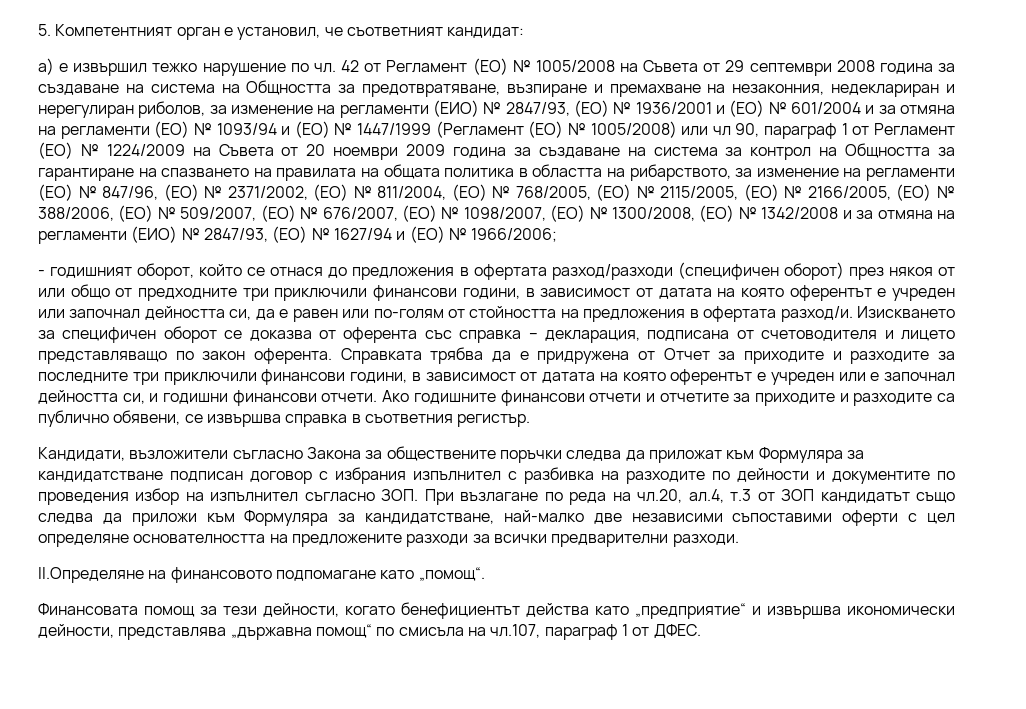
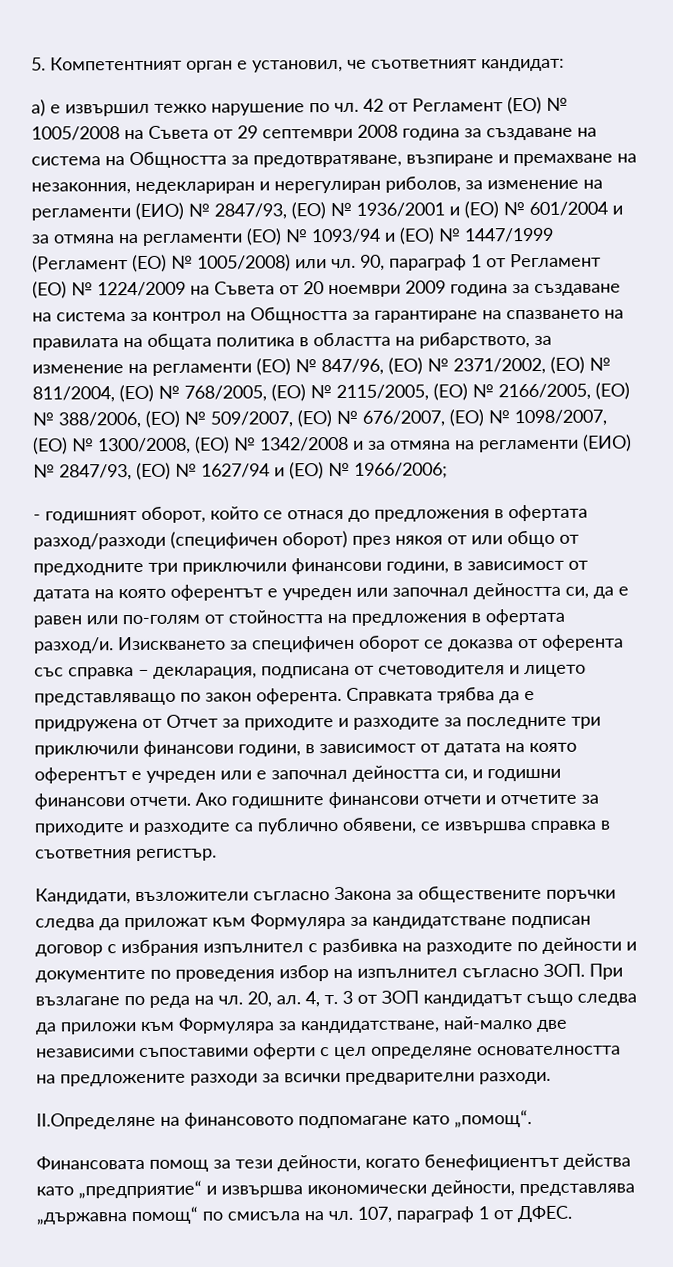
- 42 от Регламент (ЕО) № 1005/2008 на Съвета от 29 септември 2008 година за създаване на система на Общността за предотвратяване, възпиране и премахване на незаконния, недеклариран и нерегулиран риболов, за изменение на регламенти (ЕИО) № 2847/93, (ЕО) № 1936/2001 и (ЕО) № 601/2004 и за отмяна на регламенти (ЕО) № 1093/94 и (ЕО) № 1447/1999 (Регламент (ЕО) № 1005/2008) или чл 90, параграф 1 от Регламент (ЕО) № 1224/2009 на Съвета от 20 ноември 2009 година за създаване на система за контрол на Общността за гарантиране на спазването на правилата на общата политика в областта на рибарството, за изменение на регламенти (ЕО) № 847/96, (ЕО) № 2371/2002, (ЕО) № 811/2004, (ЕО) № 768/2005, (ЕО) № 2115/2005, (ЕО) № 2166/2005, (ЕО) № 388/2006, (ЕО) № 509/2007, (ЕО) № 676/2007, (ЕО) № 1098/2007, (ЕО) № 1300/2008, (ЕО) № 1342/2008 и за отмяна на регламенти (ЕИО) № 2847/93, (ЕО) № 1627/94 и (ЕО) № 1966/2006;
+ 42 от Регламент (ЕО) № 1005/2008 на Съвета от 29 септември 2008 година за създаване на система на Общността за предотвратяване, възпиране и премахване на незаконния, недеклариран и нерегулиран риболов, за изменение на регламенти (ЕИО) № 2847/93, (ЕО) № 1936/2001 и (ЕО) № 601/2004 и за отмяна на регламенти (ЕО) № 1093/94 и (ЕО) № 1447/1999 (Регламент (ЕО) № 1005/2008) или чл. 90, параграф 1 от Регламент (ЕО) № 1224/2009 на Съвета от 20 ноември 2009 година за създаване на система за контрол на Общността за гарантиране на спазването на правилата на общата политика в областта на рибарството, за изменение на регламенти (ЕО) № 847/96, (ЕО) № 2371/2002, (ЕО) № 811/2004, (ЕО) № 768/2005, (ЕО) № 2115/2005, (ЕО) № 2166/2005, (ЕО) № 388/2006, (ЕО) № 509/2007, (ЕО) № 676/2007, (ЕО) № 1098/2007, (ЕО) № 1300/2008, (ЕО) № 1342/2008 и за отмяна на регламенти (ЕИО) № 2847/93, (ЕО) № 1627/94 и (ЕО) № 1966/2006;
- Кандидати, възложители съгласно Закона за обществените поръчки следва да приложат към Формуляра за кандидатстване подписан договор с избрания изпълнител с разбивка на разходите по дейности и документите по проведения избор на изпълнител съгласно ЗОП. При възлагане по реда на чл.20, ал.4, т.3 от ЗОП кандидатът също следва да приложи към Формуляра за кандидатстване, най-малко две независими съпоставими оферти с цел определяне основателността на предложените разходи за всички предварителни разходи.
+ Кандидати, възложители съгласно Закона за обществените поръчки следва да приложат към Формуляра за кандидатстване подписан договор с избрания изпълнител с разбивка на разходите по дейности и документите по проведения избор на изпълнител съгласно ЗОП. При възлагане по реда на чл. 20, ал. 4, т. 3 от ЗОП кандидатът също следва да приложи към Формуляра за кандидатстване, най-малко две независими съпоставими оферти с цел определяне основателността на предложените разходи за всички предварителни разходи.
- Финансовата помощ за тези дейности, когато бенефициентът действа като „предприятие“ и извършва икономически дейности, представлява „държавна помощ“ по смисъла на чл.107, параграф 1 от ДФЕС.
+ Финансовата помощ за тези дейности, когато бенефициентът действа като „предприятие“ и извършва икономически дейности, представлява „държавна помощ“ по смисъла на чл. 107, параграф 1 от ДФЕС.

